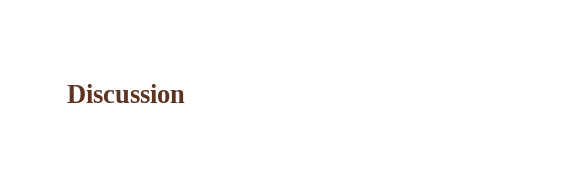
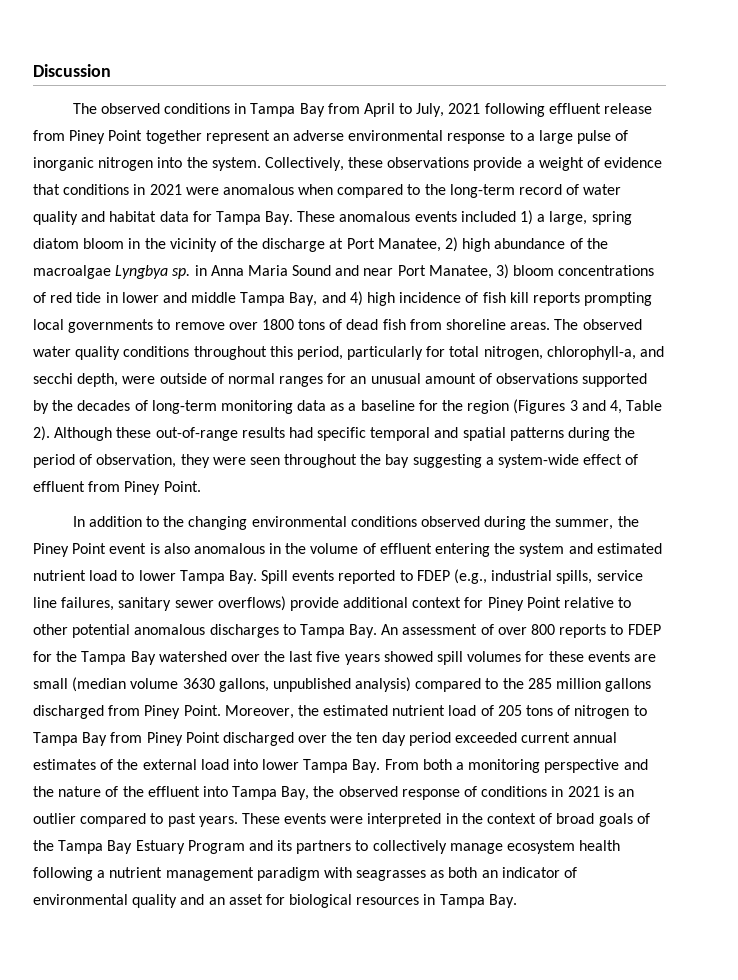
+ The observed conditions in Tampa Bay from April to July, 2021 following effluent release from Piney Point together represent an adverse environmental response to a large pulse of inorganic nitrogen into the system. Collectively, these observations provide a weight of evidence that conditions in 2021 were anomalous when compared to the long-term record of water quality and habitat data for Tampa Bay. These anomalous events included 1) a large, spring diatom bloom in the vicinity of the discharge at Port Manatee, 2) high abundance of the macroalgae Lyngbya sp. in Anna Maria Sound and near Port Manatee, 3) bloom concentrations of red tide in lower and middle Tampa Bay, and 4) high incidence of fish kill reports prompting local governments to remove over 1800 tons of dead fish from shoreline areas. The observed water quality conditions throughout this period, particularly for total nitrogen, chlorophyll-a, and secchi depth, were outside of normal ranges for an unusual amount of observations supported by the decades of long-term monitoring data as a baseline for the region (Figures 3 and 4, Table 2). Although these out-of-range results had specific temporal and spatial patterns during the period of observation, they were seen throughout the bay suggesting a system-wide effect of effluent from Piney Point.
+ In addition to the changing environmental conditions observed during the summer, the Piney Point event is also anomalous in the volume of effluent entering the system and estimated nutrient load to lower Tampa Bay. Spill events reported to FDEP (e.g., industrial spills, service line failures, sanitary sewer overflows) provide additional context for Piney Point relative to other potential anomalous discharges to Tampa Bay. An assessment of over 800 reports to FDEP for the Tampa Bay watershed over the last five years showed spill volumes for these events are small (median volume 3630 gallons, unpublished analysis) compared to the 285 million gallons discharged from Piney Point. Moreover, the estimated nutrient load of 205 tons of nitrogen to Tampa Bay from Piney Point discharged over the ten day period exceeded current annual estimates of the external load into lower Tampa Bay. From both a monitoring perspective and the nature of the effluent into Tampa Bay, the observed response of conditions in 2021 is an outlier compared to past years. These events were interpreted in the context of broad goals of the Tampa Bay Estuary Program and its partners to collectively manage ecosystem health following a nutrient management paradigm with seagrasses as both an indicator of environmental quality and an asset for biological resources in Tampa Bay.

